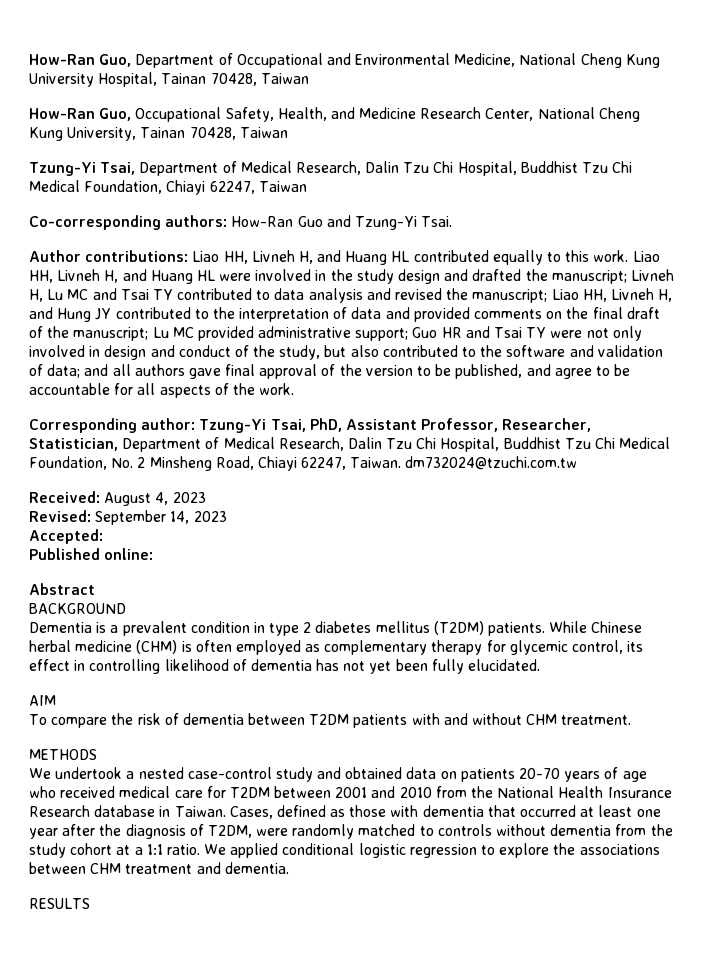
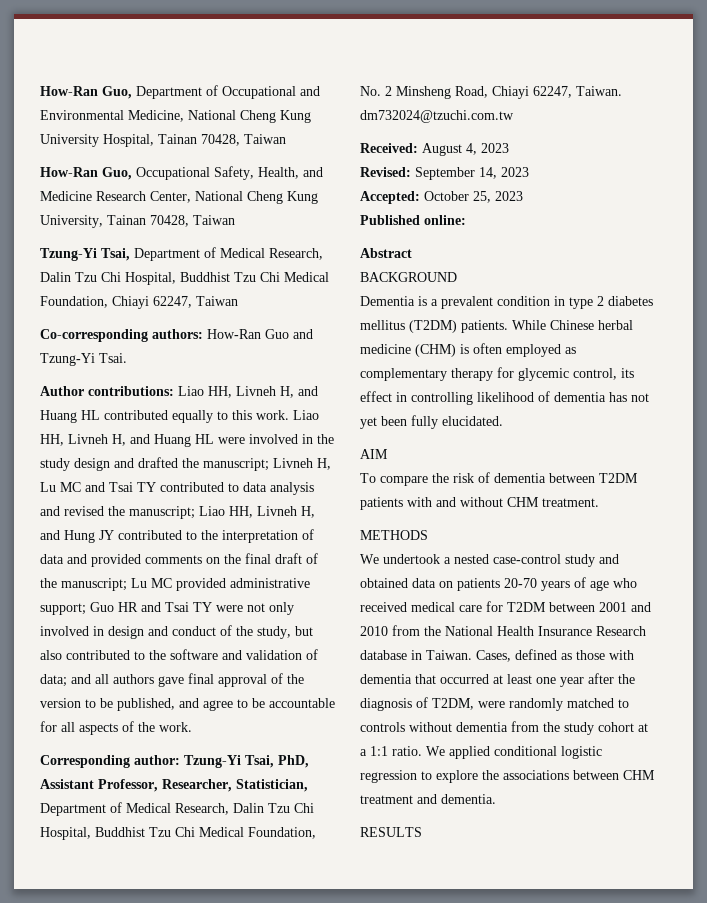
- Accepted:
+ Accepted: October 25, 2023

